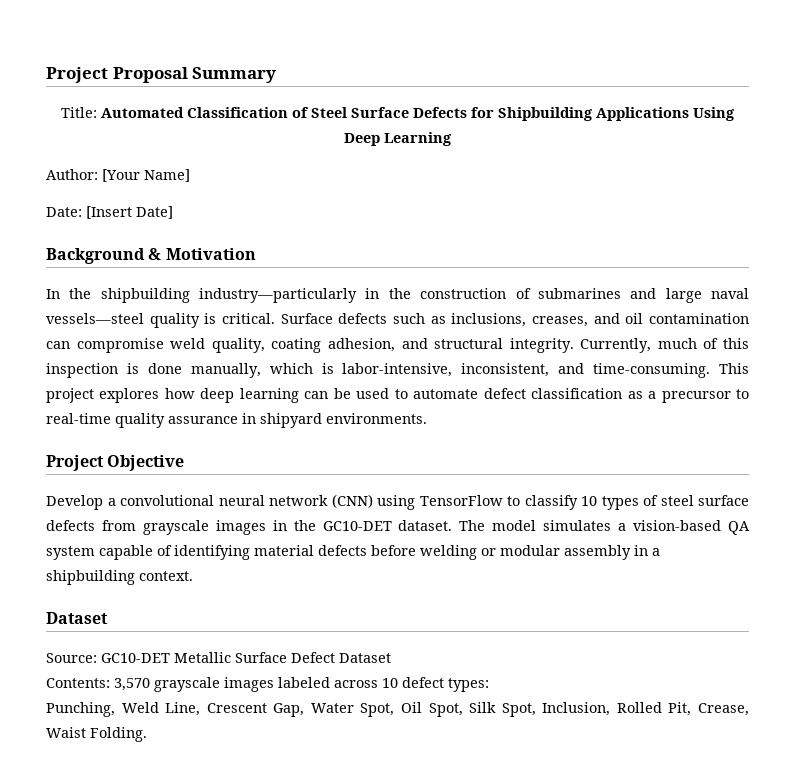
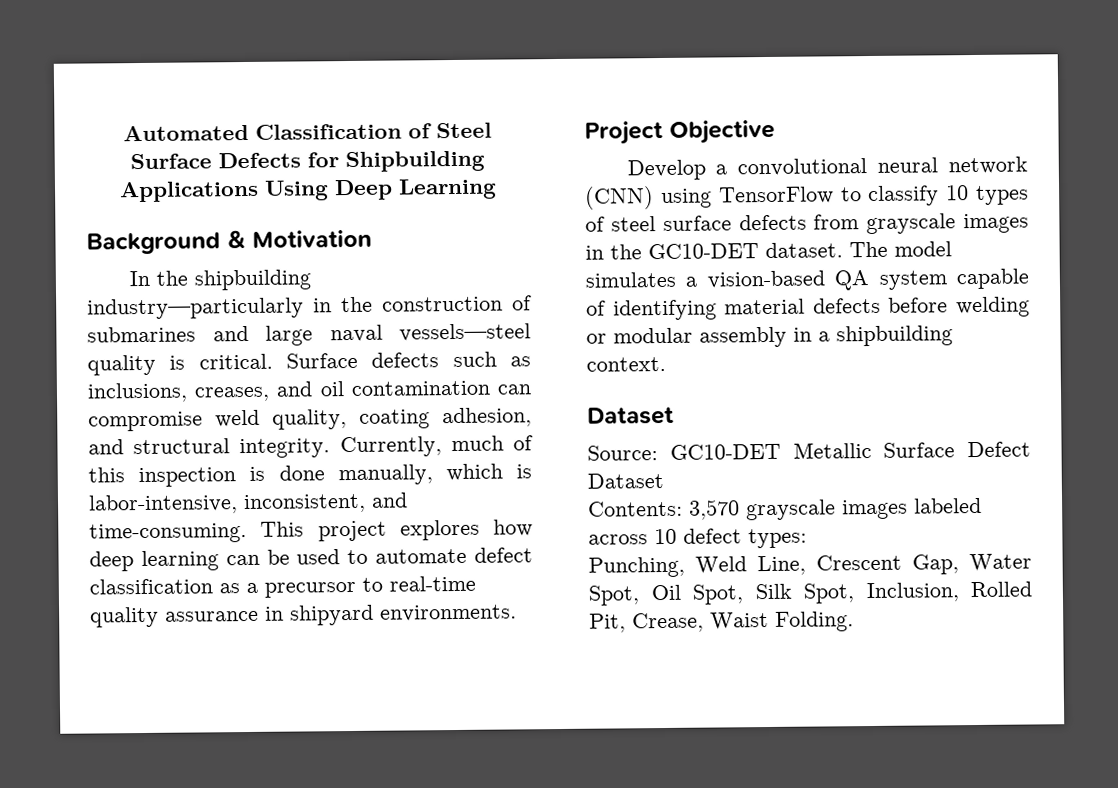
- Project Proposal Summary
- Title: Automated Classification of Steel Surface Defects for Shipbuilding Applications Using Deep Learning
+ Automated Classification of Steel Surface Defects for Shipbuilding Applications Using Deep Learning
- Author: [Your Name]
- Date: [Insert Date]

